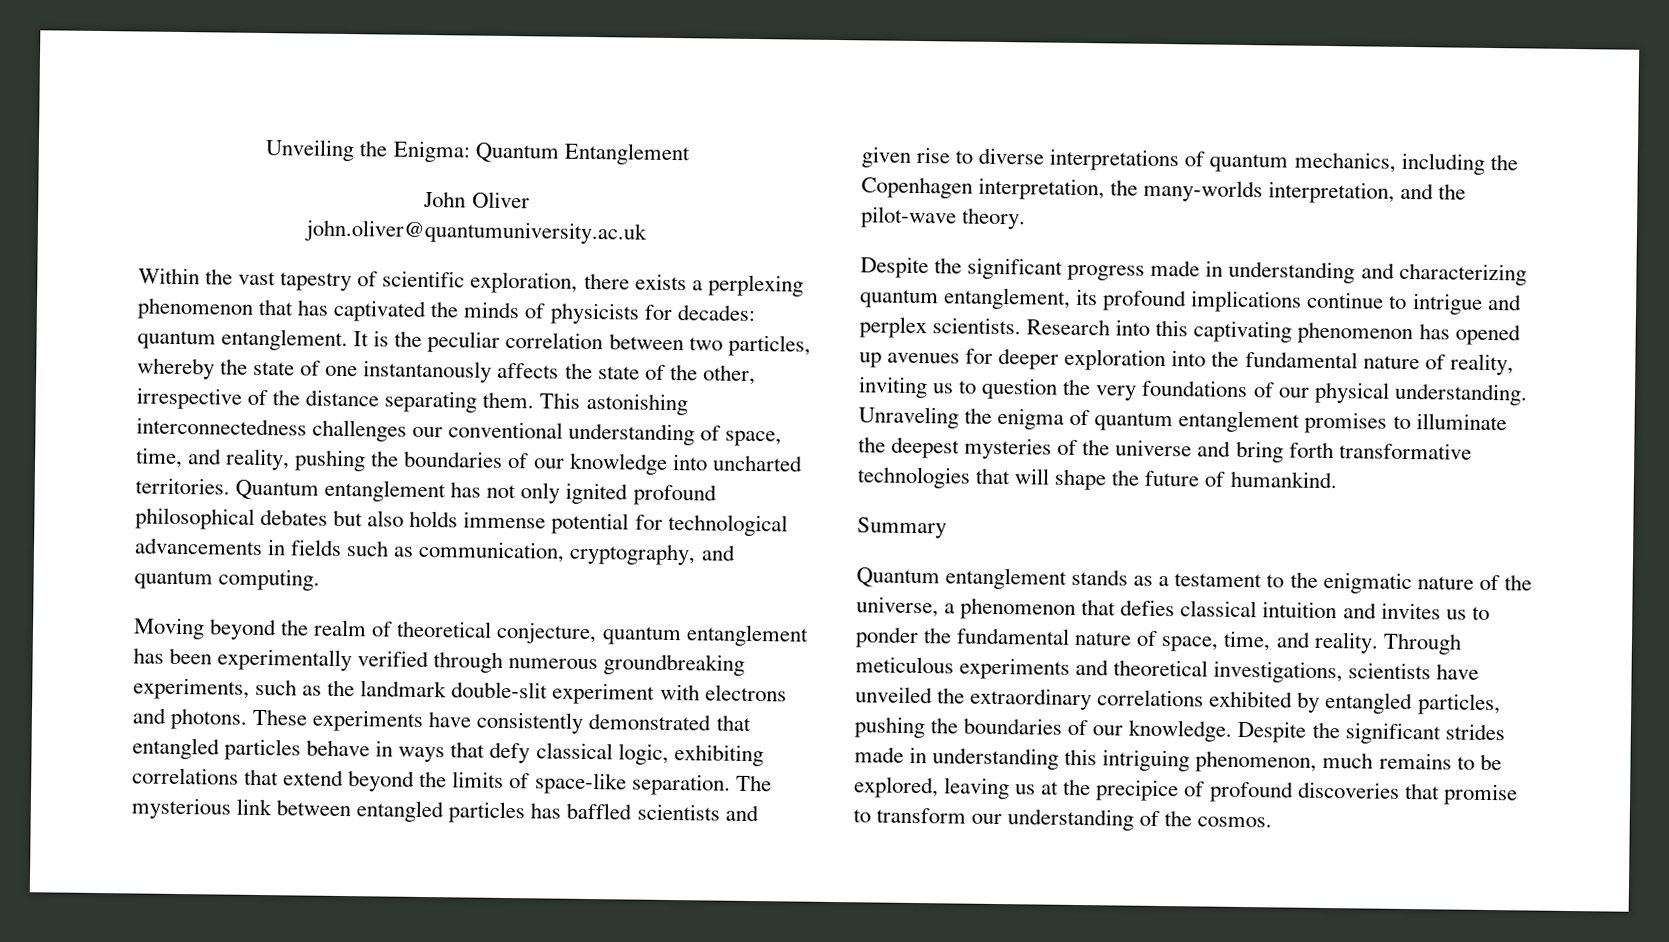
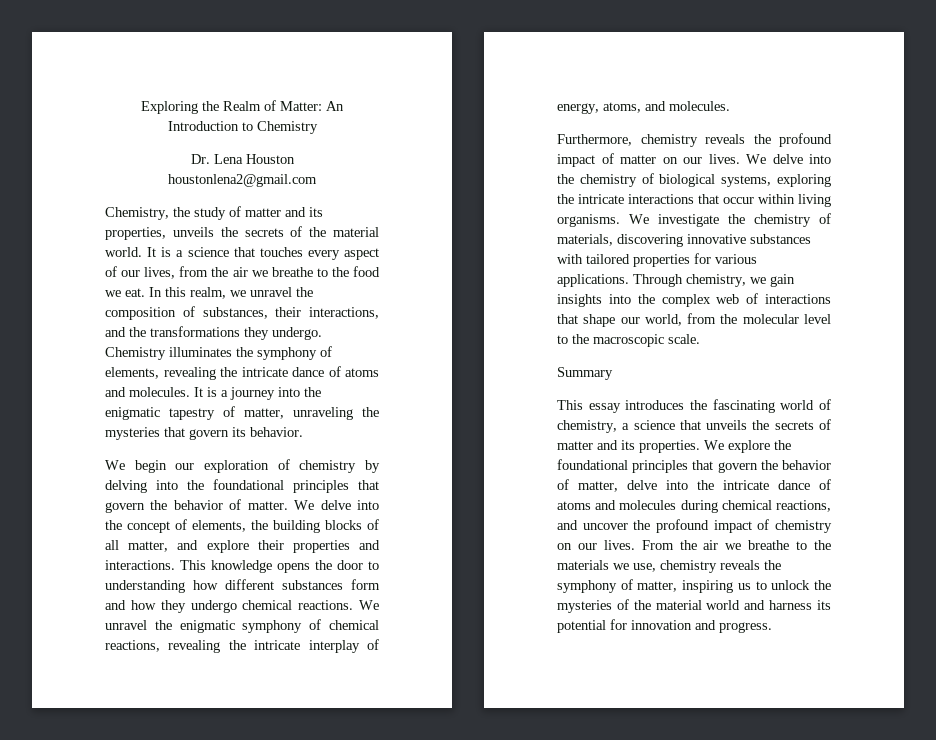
- Unveiling the Enigma: Quantum Entanglement
- John Oliver
- john.oliver@quantumuniversity.ac.uk
- Within the vast tapestry of scientific exploration, there exists a perplexing phenomenon that has captivated the minds of physicists for decades: quantum entanglement. It is the peculiar correlation between two particles, whereby the state of one instantanously affects the state of the other, irrespective of the distance separating them. This astonishing interconnectedness challenges our conventional understanding of space, time, and reality, pushing the boundaries of our knowledge into uncharted territories. Quantum entanglement has not only ignited profound philosophical debates but also holds immense potential for technological advancements in fields such as communication, cryptography, and quantum computing.
- Moving beyond the realm of theoretical conjecture, quantum entanglement has been experimentally verified through numerous groundbreaking experiments, such as the landmark double-slit experiment with electrons and photons. These experiments have consistently demonstrated that entangled particles behave in ways that defy classical logic, exhibiting correlations that extend beyond the limits of space-like separation. The mysterious link between entangled particles has baffled scientists and given rise to diverse interpretations of quantum mechanics, including the Copenhagen interpretation, the many-worlds interpretation, and the pilot-wave theory.
- Despite the significant progress made in understanding and characterizing quantum entanglement, its profound implications continue to intrigue and perplex scientists. Research into this captivating phenomenon has opened up avenues for deeper exploration into the fundamental nature of reality, inviting us to question the very foundations of our physical understanding. Unraveling the enigma of quantum entanglement promises to illuminate the deepest mysteries of the universe and bring forth transformative technologies that will shape the future of humankind.
+ Exploring the Realm of Matter: An Introduction to Chemistry
+ Dr. Lena Houston
+ houstonlena2@gmail.com
+ Chemistry, the study of matter and its properties, unveils the secrets of the material world. It is a science that touches every aspect of our lives, from the air we breathe to the food we eat. In this realm, we unravel the composition of substances, their interactions, and the transformations they undergo. Chemistry illuminates the symphony of elements, revealing the intricate dance of atoms and molecules. It is a journey into the enigmatic tapestry of matter, unraveling the mysteries that govern its behavior.
+ We begin our exploration of chemistry by delving into the foundational principles that govern the behavior of matter. We delve into the concept of elements, the building blocks of all matter, and explore their properties and interactions. This knowledge opens the door to understanding how different substances form and how they undergo chemical reactions. We unravel the enigmatic symphony of chemical reactions, revealing the intricate interplay of energy, atoms, and molecules.
+ Furthermore, chemistry reveals the profound impact of matter on our lives. We delve into the chemistry of biological systems, exploring the intricate interactions that occur within living organisms. We investigate the chemistry of materials, discovering innovative substances with tailored properties for various applications. Through chemistry, we gain insights into the complex web of interactions that shape our world, from the molecular level to the macroscopic scale.
  Summary
- Quantum entanglement stands as a testament to the enigmatic nature of the universe, a phenomenon that defies classical intuition and invites us to ponder the fundamental nature of space, time, and reality. Through meticulous experiments and theoretical investigations, scientists have unveiled the extraordinary correlations exhibited by entangled particles, pushing the boundaries of our knowledge. Despite the significant strides made in understanding this intriguing phenomenon, much remains to be explored, leaving us at the precipice of profound discoveries that promise to transform our understanding of the cosmos.
+ This essay introduces the fascinating world of chemistry, a science that unveils the secrets of matter and its properties. We explore the foundational principles that govern the behavior of matter, delve into the intricate dance of atoms and molecules during chemical reactions, and uncover the profound impact of chemistry on our lives. From the air we breathe to the materials we use, chemistry reveals the symphony of matter, inspiring us to unlock the mysteries of the material world and harness its potential for innovation and progress.

